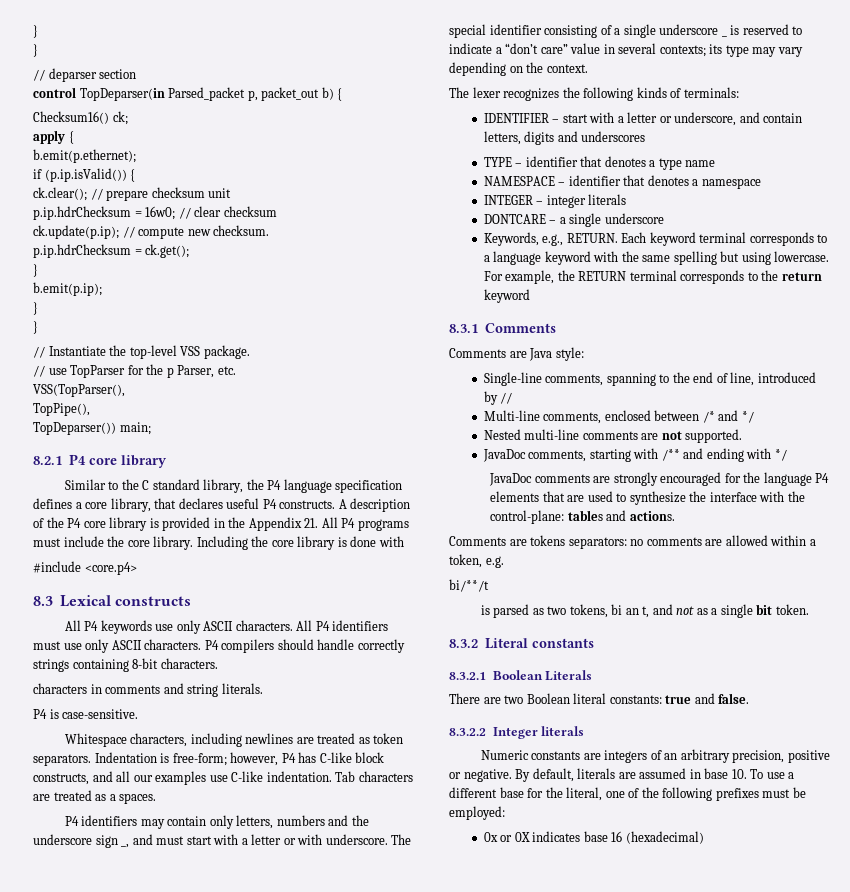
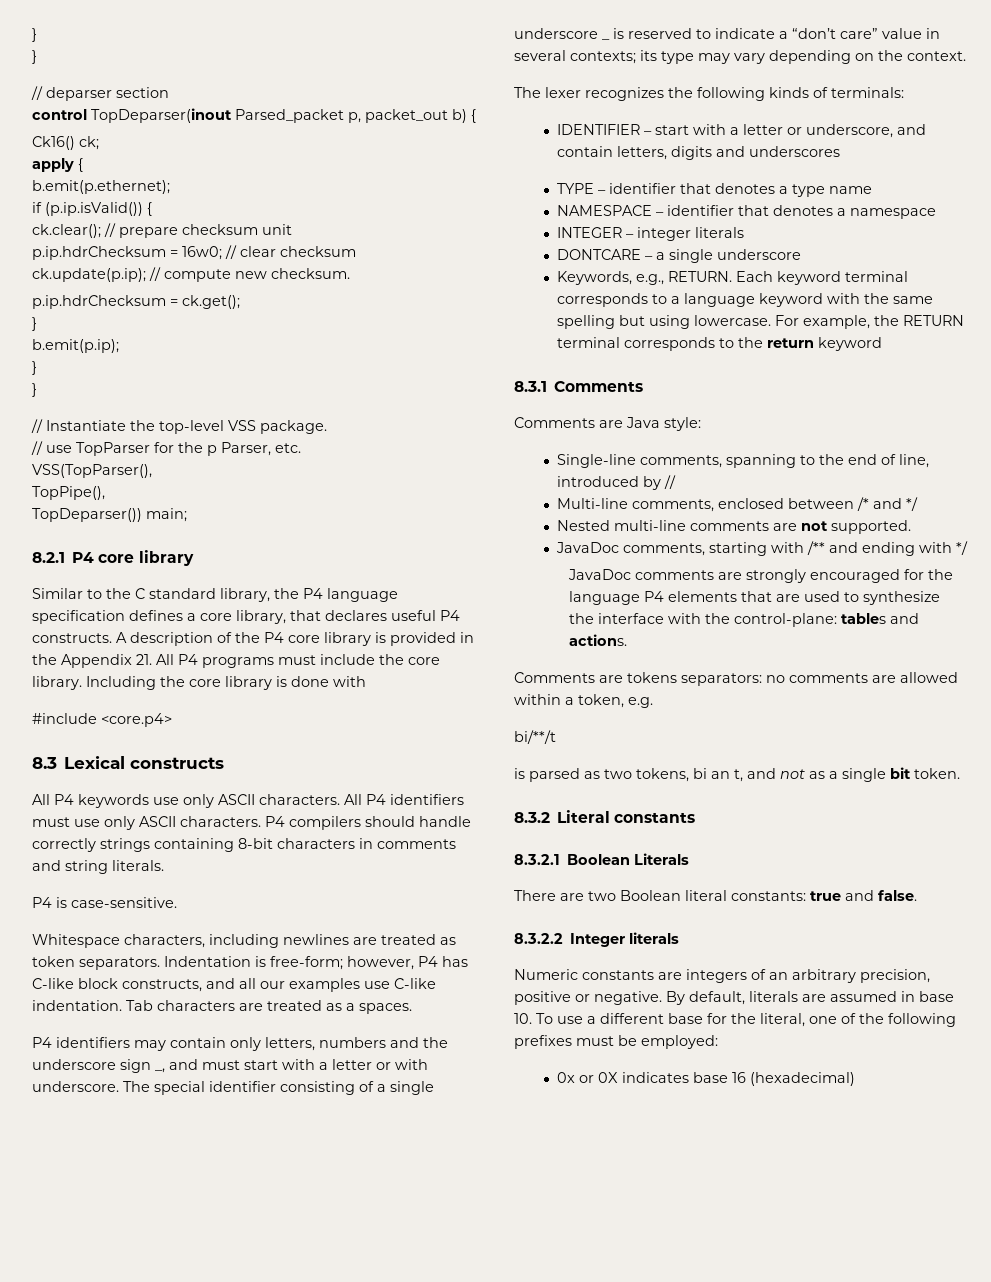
- control TopDeparser(in Parsed_packet p, packet_out b) {
+ control TopDeparser(inout Parsed_packet p, packet_out b) {
- Checksum16() ck;
+ Ck16() ck;
- P4 compilers should handle correctly strings containing 8-bit characters.
- characters in comments and string literals.
+ P4 compilers should handle correctly strings containing 8-bit characters in comments and string literals.

